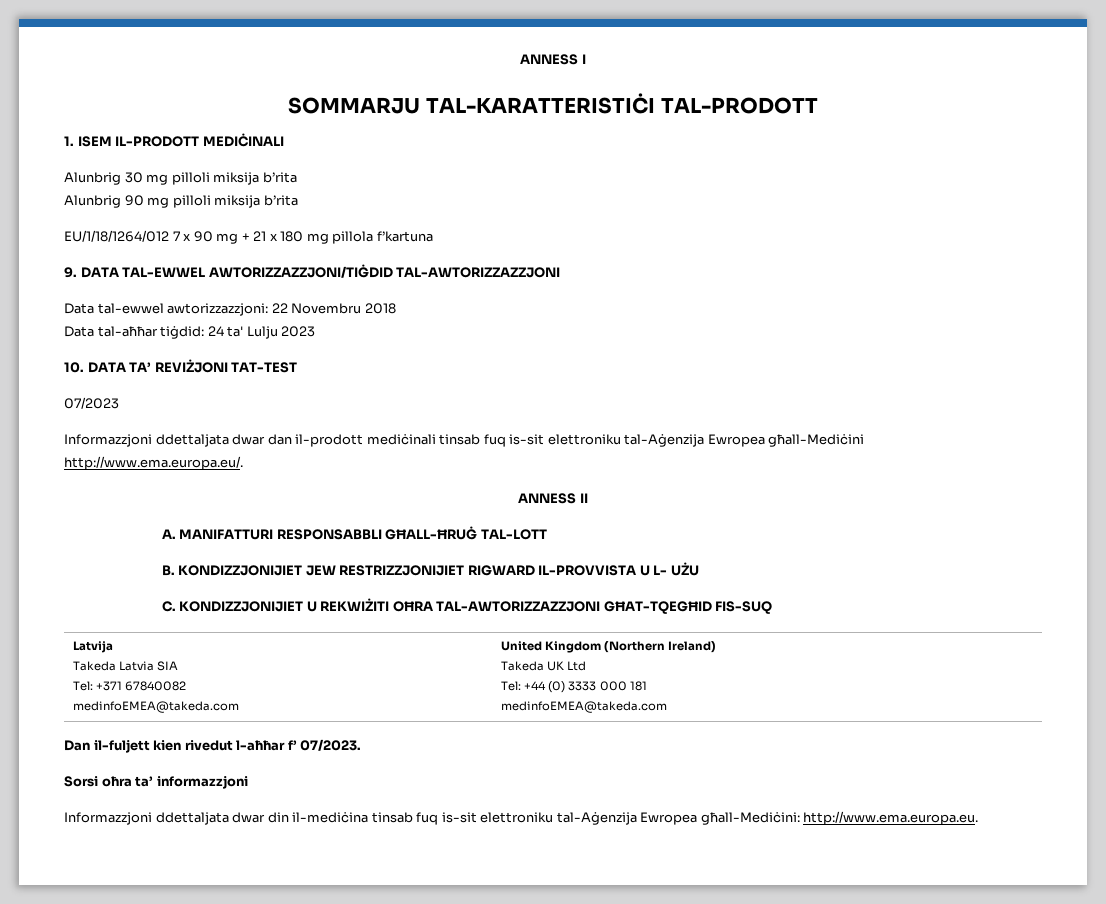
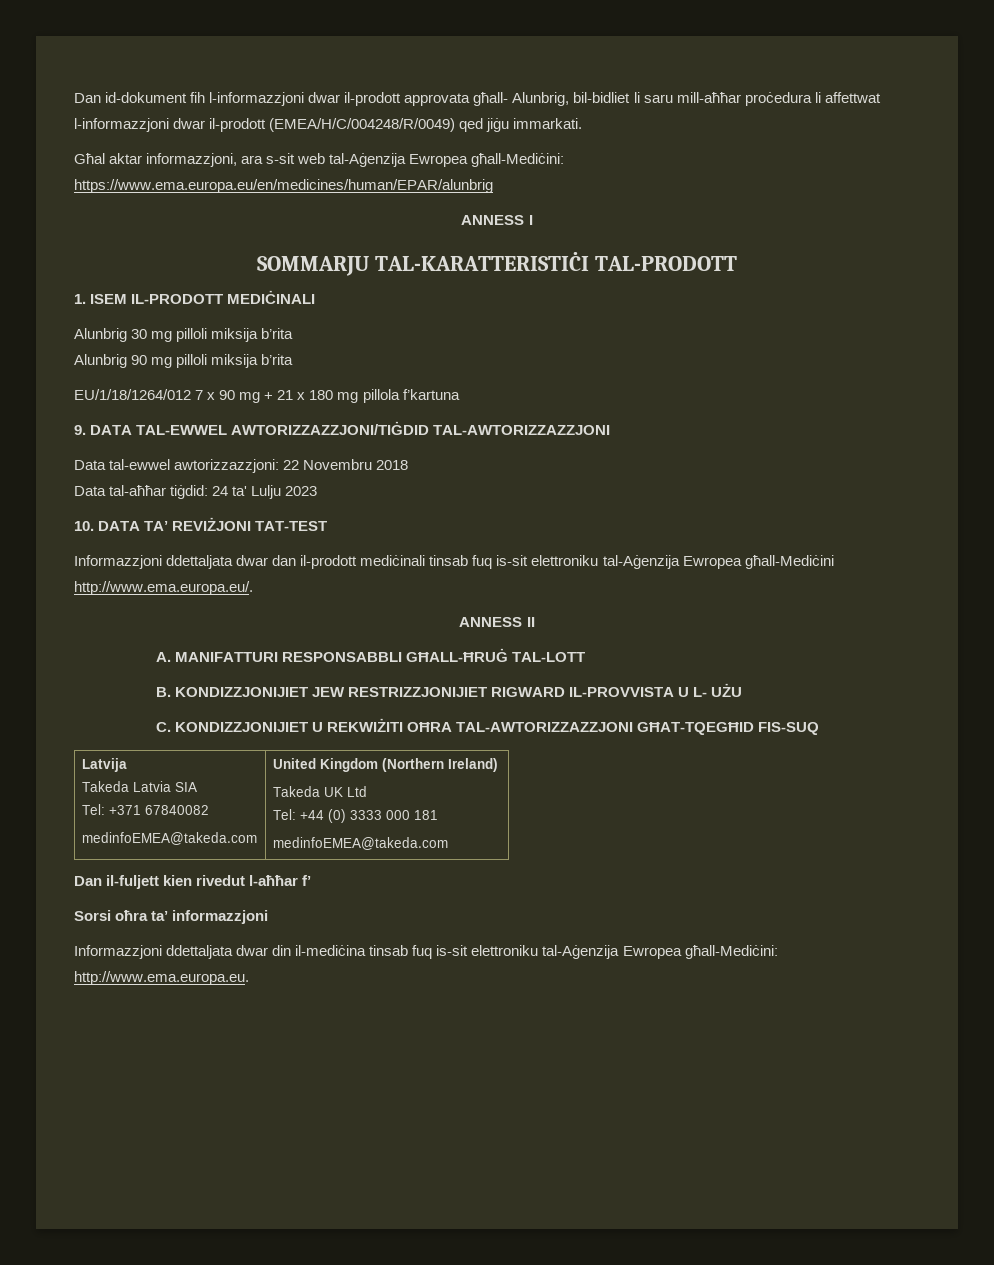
+ Dan id-dokument fih l-informazzjoni dwar il-prodott approvata għall- Alunbrig, bil-bidliet li saru mill-aħħar proċedura li affettwat l-informazzjoni dwar il-prodott (EMEA/H/C/004248/R/0049) qed jiġu immarkati.
+ Għal aktar informazzjoni, ara s-sit web tal-Aġenzija Ewropea għall-Mediċini: https://www.ema.europa.eu/en/medicines/human/EPAR/alunbrig
- 07/2023
- Dan il-fuljett kien rivedut l-aħħar f’ 07/2023.
+ Dan il-fuljett kien rivedut l-aħħar f’

